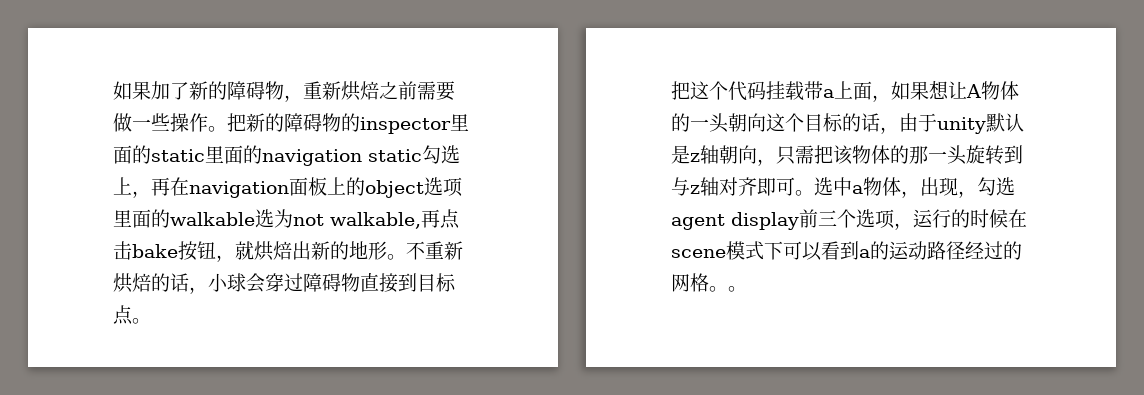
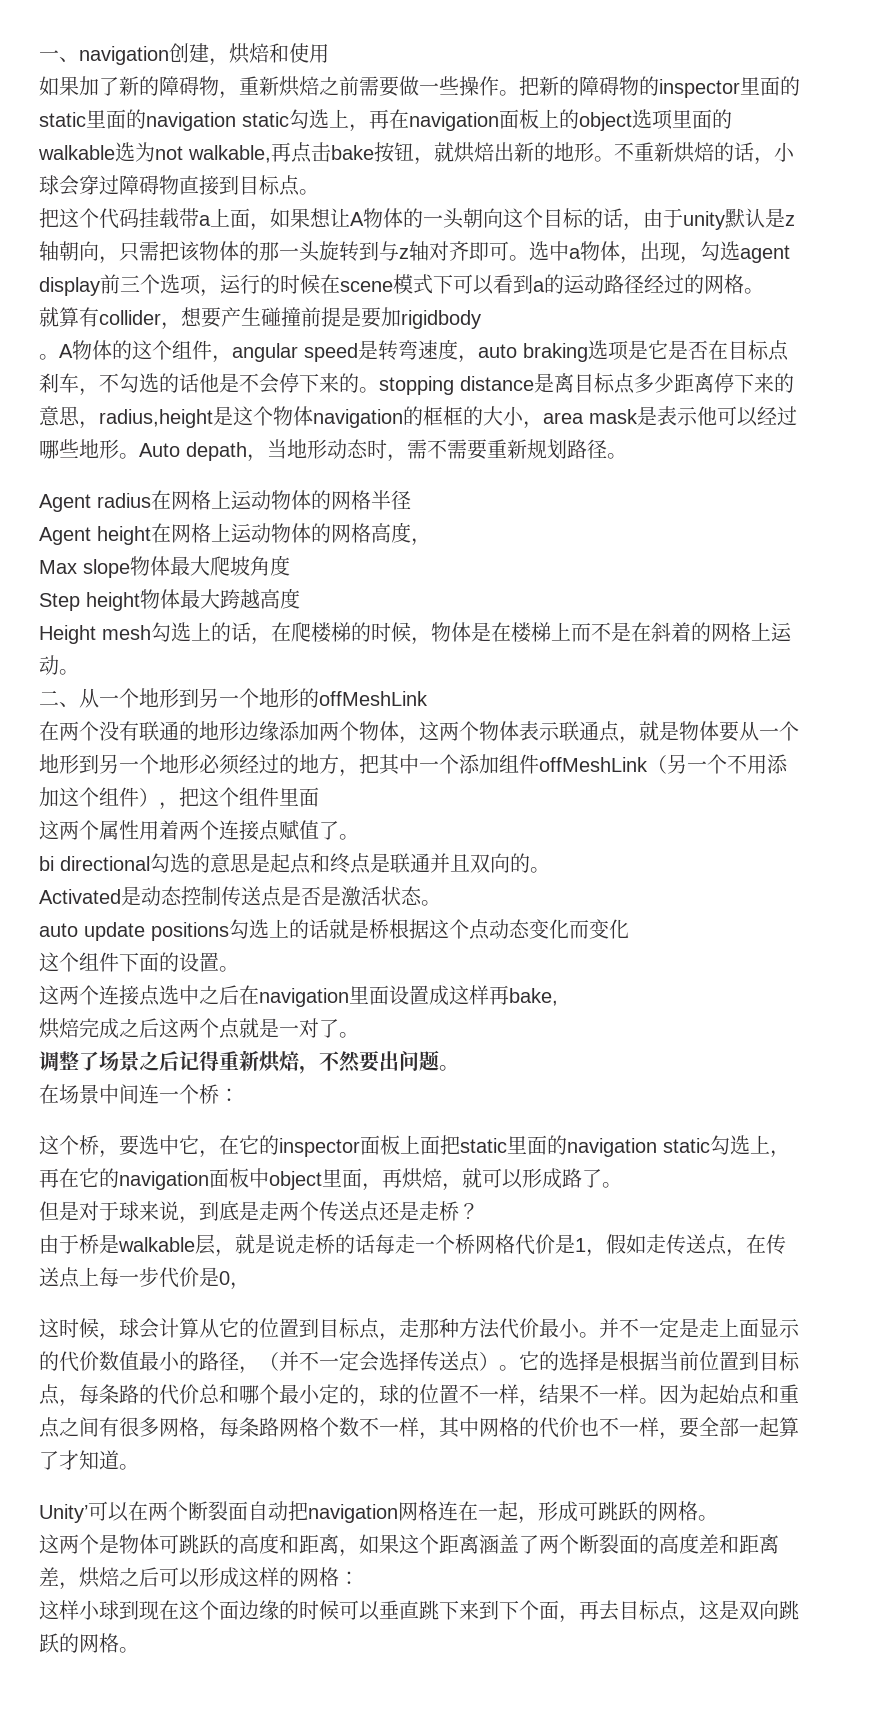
+ 一、navigation创建，烘焙和使用
- 选中a物体，出现，勾选agent display前三个选项，运行的时候在scene模式下可以看到a的运动路径经过的网格。。
+ 选中a物体，出现，勾选agent display前三个选项，运行的时候在scene模式下可以看到a的运动路径经过的网格。
+ 就算有collider，想要产生碰撞前提是要加rigidbody
+ 。A物体的这个组件，angular speed是转弯速度，auto braking选项是它是否在目标点刹车，不勾选的话他是不会停下来的。stopping distance是离目标点多少距离停下来的意思，radius,height是这个物体navigation的框框的大小，area mask是表示他可以经过哪些地形。Auto depath，当地形动态时，需不需要重新规划路径。
+ Agent radius在网格上运动物体的网格半径
+ Agent height在网格上运动物体的网格高度，
+ Max slope物体最大爬坡角度
+ Step height物体最大跨越高度
+ Height mesh勾选上的话，在爬楼梯的时候，物体是在楼梯上而不是在斜着的网格上运动。
+ 二、从一个地形到另一个地形的offMeshLink
+ 在两个没有联通的地形边缘添加两个物体，这两个物体表示联通点，就是物体要从一个地形到另一个地形必须经过的地方，把其中一个添加组件offMeshLink（另一个不用添加这个组件），把这个组件里面
+ 这两个属性用着两个连接点赋值了。
+ bi directional勾选的意思是起点和终点是联通并且双向的。
+ Activated是动态控制传送点是否是激活状态。
+ auto update positions勾选上的话就是桥根据这个点动态变化而变化
+ 这个组件下面的设置。
+ 这两个连接点选中之后在navigation里面设置成这样再bake,
+ 烘焙完成之后这两个点就是一对了。
+ 调整了场景之后记得重新烘焙，不然要出问题。
+ 在场景中间连一个桥：
+ 这个桥，要选中它，在它的inspector面板上面把static里面的navigation static勾选上，再在它的navigation面板中object里面，再烘焙，就可以形成路了。
+ 但是对于球来说，到底是走两个传送点还是走桥？
+ 由于桥是walkable层，就是说走桥的话每走一个桥网格代价是1，假如走传送点，在传送点上每一步代价是0，
+ 这时候，球会计算从它的位置到目标点，走那种方法代价最小。并不一定是走上面显示的代价数值最小的路径，（并不一定会选择传送点）。它的选择是根据当前位置到目标点，每条路的代价总和哪个最小定的，球的位置不一样，结果不一样。因为起始点和重点之间有很多网格，每条路网格个数不一样，其中网格的代价也不一样，要全部一起算了才知道。
+ Unity’可以在两个断裂面自动把navigation网格连在一起，形成可跳跃的网格。
+ 这两个是物体可跳跃的高度和距离，如果这个距离涵盖了两个断裂面的高度差和距离差，烘焙之后可以形成这样的网格：
+ 这样小球到现在这个面边缘的时候可以垂直跳下来到下个面，再去目标点，这是双向跳跃的网格。

